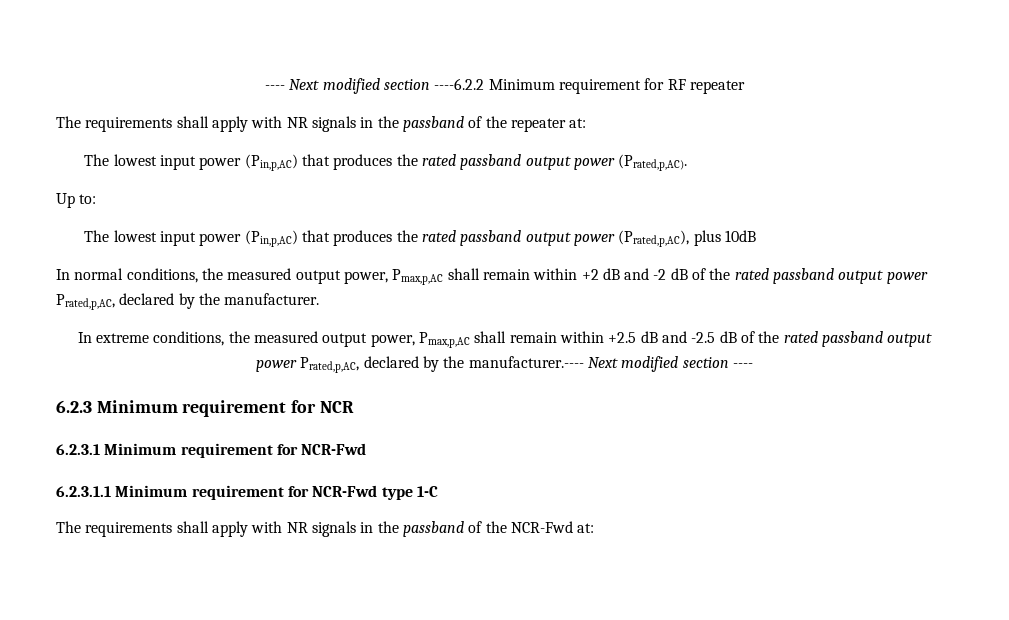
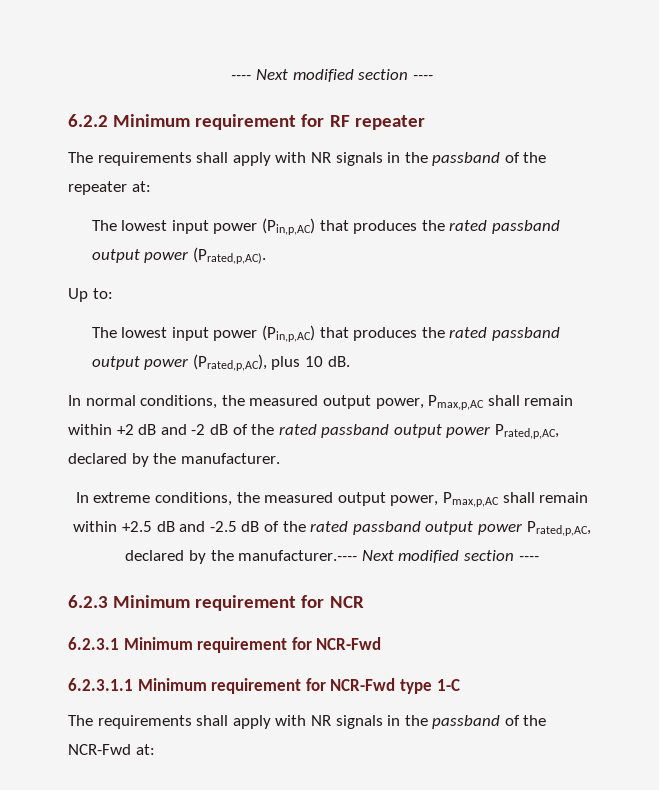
- ---- Next modified section ----6.2.2 Minimum requirement for RF repeater
+ ---- Next modified section ----
+ 6.2.2 Minimum requirement for RF repeater
- The lowest input power (Pin,p,AC) that produces the rated passband output power (Prated,p,AC), plus 10dB
+ The lowest input power (Pin,p,AC) that produces the rated passband output power (Prated,p,AC), plus 10 dB.

